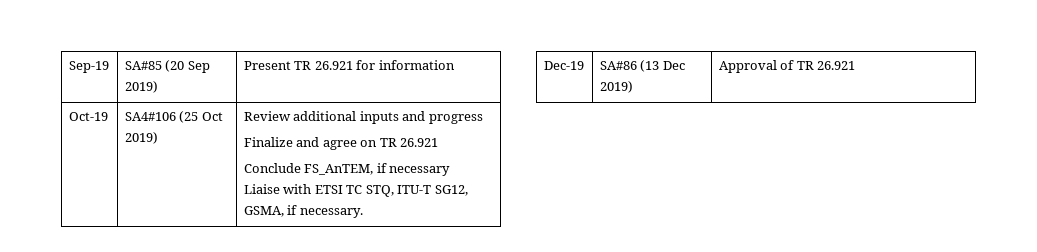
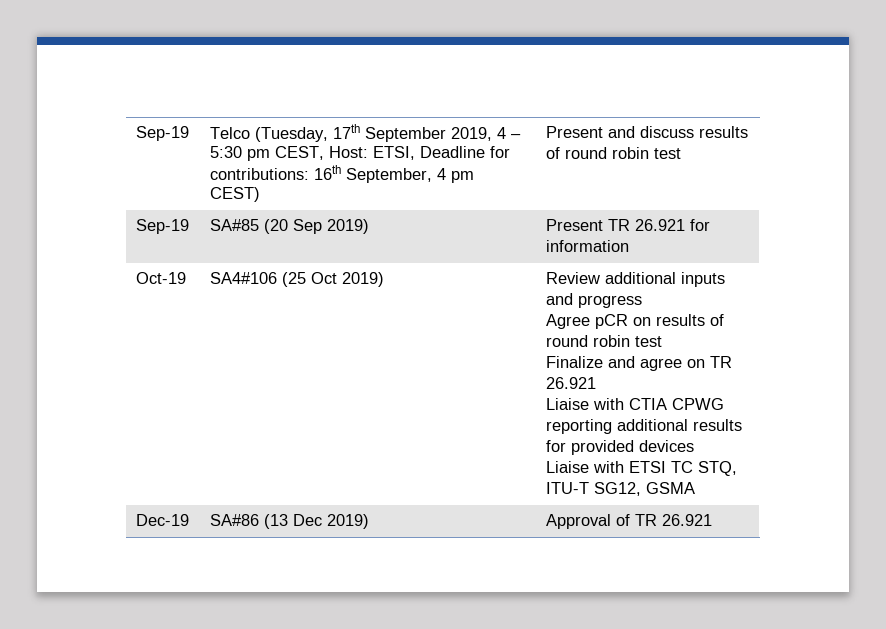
+ Sep-19 | Telco (Tuesday, 17th September 2019, 4 – 5:30 pm CEST, Host: ETSI, Deadline for contributions: 16th September, 4 pm CEST) | Present and discuss results of round robin test
+ Agree pCR on results of round robin test
- Conclude FS_AnTEM, if necessary
+ Liaise with CTIA CPWG reporting additional results for provided devices
- Liaise with ETSI TC STQ, ITU-T SG12, GSMA, if necessary.
+ Liaise with ETSI TC STQ, ITU-T SG12, GSMA

